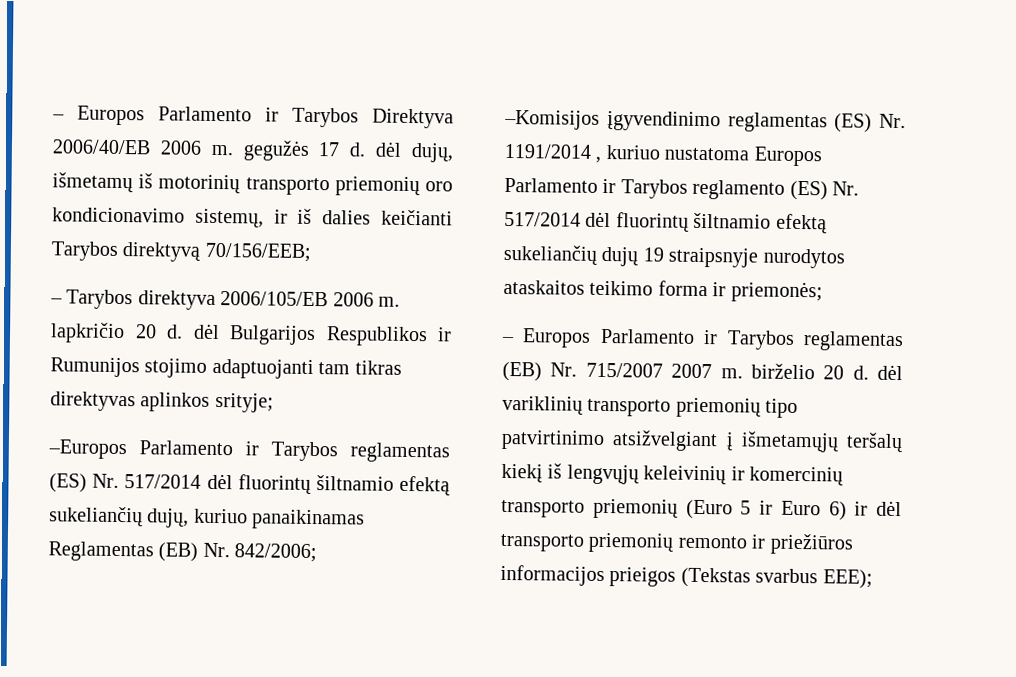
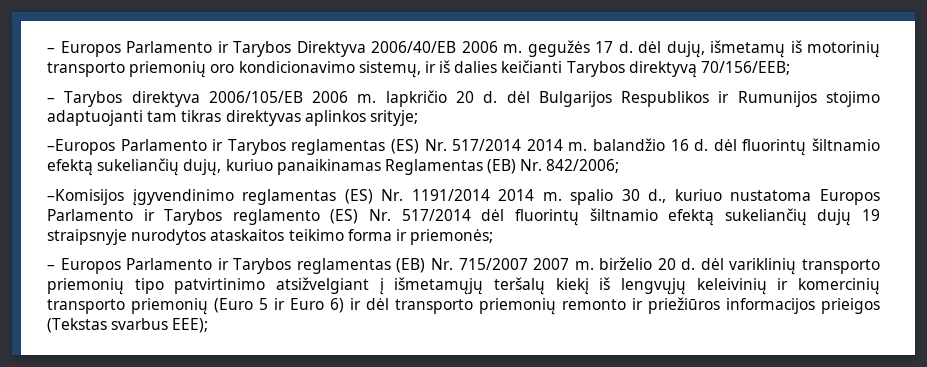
- –Europos Parlamento ir Tarybos reglamentas (ES) Nr. 517/2014 dėl fluorintų šiltnamio efektą sukeliančių dujų, kuriuo panaikinamas Reglamentas (EB) Nr. 842/2006;
+ –Europos Parlamento ir Tarybos reglamentas (ES) Nr. 517/2014 2014 m. balandžio 16 d. dėl fluorintų šiltnamio efektą sukeliančių dujų, kuriuo panaikinamas Reglamentas (EB) Nr. 842/2006;
- –Komisijos įgyvendinimo reglamentas (ES) Nr. 1191/2014 , kuriuo nustatoma Europos Parlamento ir Tarybos reglamento (ES) Nr. 517/2014 dėl fluorintų šiltnamio efektą sukeliančių dujų 19 straipsnyje nurodytos ataskaitos teikimo forma ir priemonės;
+ –Komisijos įgyvendinimo reglamentas (ES) Nr. 1191/2014 2014 m. spalio 30 d., kuriuo nustatoma Europos Parlamento ir Tarybos reglamento (ES) Nr. 517/2014 dėl fluorintų šiltnamio efektą sukeliančių dujų 19 straipsnyje nurodytos ataskaitos teikimo forma ir priemonės;

